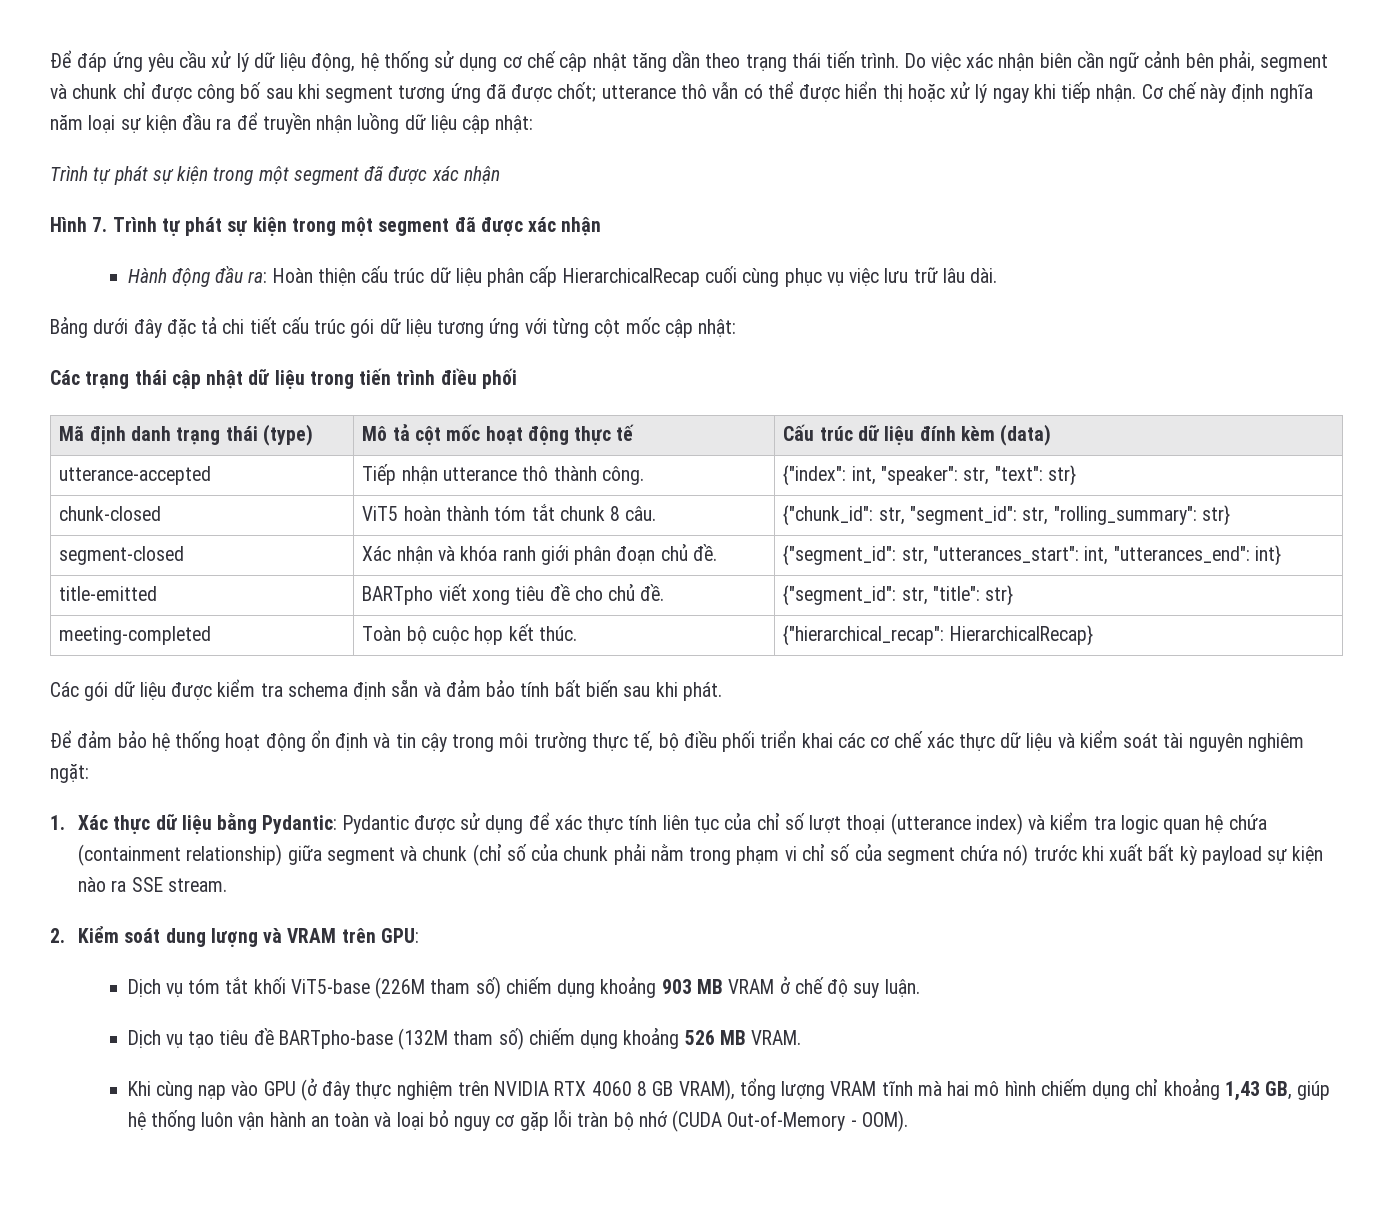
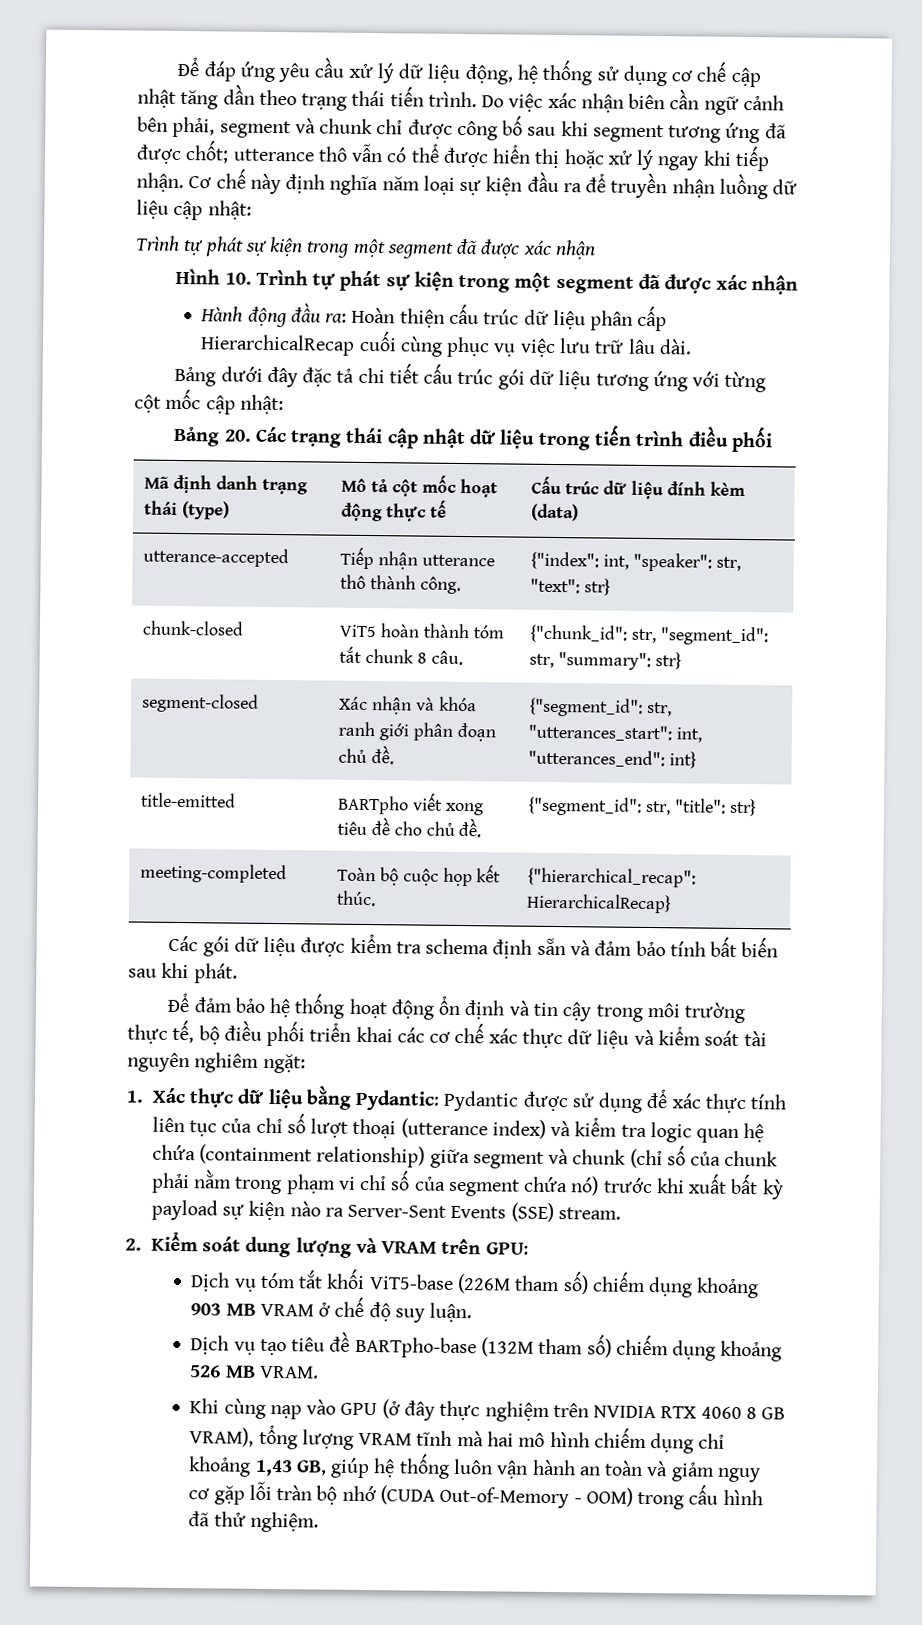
- Hình 7. Trình tự phát sự kiện trong một segment đã được xác nhận
+ Hình 10. Trình tự phát sự kiện trong một segment đã được xác nhận
- Các trạng thái cập nhật dữ liệu trong tiến trình điều phối
+ Bảng 20. Các trạng thái cập nhật dữ liệu trong tiến trình điều phối
- chunk-closed | ViT5 hoàn thành tóm tắt chunk 8 câu. | {"chunk_id": str, "segment_id": str, "rolling_summary": str}
+ chunk-closed | ViT5 hoàn thành tóm tắt chunk 8 câu. | {"chunk_id": str, "segment_id": str, "summary": str}
- Pydantic được sử dụng để xác thực tính liên tục của chỉ số lượt thoại (utterance index) và kiểm tra logic quan hệ chứa (containment relationship) giữa segment và chunk (chỉ số của chunk phải nằm trong phạm vi chỉ số của segment chứa nó) trước khi xuất bất kỳ payload sự kiện nào ra SSE stream.
+ Pydantic được sử dụng để xác thực tính liên tục của chỉ số lượt thoại (utterance index) và kiểm tra logic quan hệ chứa (containment relationship) giữa segment và chunk (chỉ số của chunk phải nằm trong phạm vi chỉ số của segment chứa nó) trước khi xuất bất kỳ payload sự kiện nào ra Server-Sent Events (SSE) stream.
- Khi cùng nạp vào GPU (ở đây thực nghiệm trên NVIDIA RTX 4060 8 GB VRAM), tổng lượng VRAM tĩnh mà hai mô hình chiếm dụng chỉ khoảng 1,43 GB, giúp hệ thống luôn vận hành an toàn và loại bỏ nguy cơ gặp lỗi tràn bộ nhớ (CUDA Out-of-Memory - OOM).
+ Khi cùng nạp vào GPU (ở đây thực nghiệm trên NVIDIA RTX 4060 8 GB VRAM), tổng lượng VRAM tĩnh mà hai mô hình chiếm dụng chỉ khoảng 1,43 GB, giúp hệ thống luôn vận hành an toàn và giảm nguy cơ gặp lỗi tràn bộ nhớ (CUDA Out-of-Memory - OOM) trong cấu hình đã thử nghiệm.

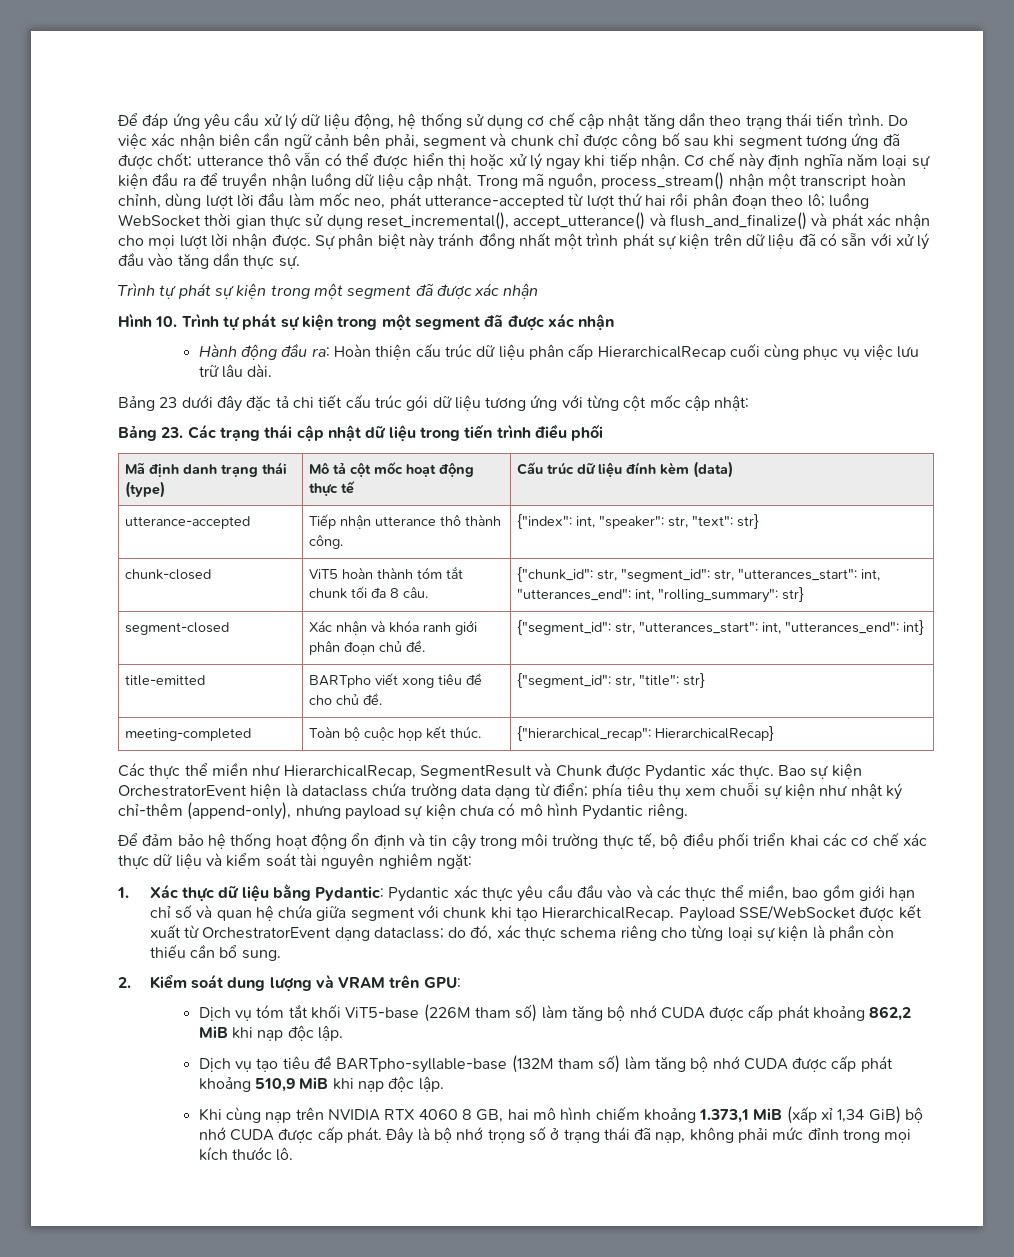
- Cơ chế này định nghĩa năm loại sự kiện đầu ra để truyền nhận luồng dữ liệu cập nhật:
+ Cơ chế này định nghĩa năm loại sự kiện đầu ra để truyền nhận luồng dữ liệu cập nhật. Trong mã nguồn, process_stream() nhận một transcript hoàn chỉnh, dùng lượt lời đầu làm mốc neo, phát utterance-accepted từ lượt thứ hai rồi phân đoạn theo lô; luồng WebSocket thời gian thực sử dụng reset_incremental(), accept_utterance() và flush_and_finalize() và phát xác nhận cho mọi lượt lời nhận được. Sự phân biệt này tránh đồng nhất một trình phát sự kiện trên dữ liệu đã có sẵn với xử lý đầu vào tăng dần thực sự.
- Bảng dưới đây đặc tả chi tiết cấu trúc gói dữ liệu tương ứng với từng cột mốc cập nhật:
+ Bảng 23 dưới đây đặc tả chi tiết cấu trúc gói dữ liệu tương ứng với từng cột mốc cập nhật:
- Bảng 20. Các trạng thái cập nhật dữ liệu trong tiến trình điều phối
+ Bảng 23. Các trạng thái cập nhật dữ liệu trong tiến trình điều phối
- chunk-closed | ViT5 hoàn thành tóm tắt chunk 8 câu. | {"chunk_id": str, "segment_id": str, "summary": str}
+ chunk-closed | ViT5 hoàn thành tóm tắt chunk tối đa 8 câu. | {"chunk_id": str, "segment_id": str, "utterances_start": int, "utterances_end": int, "rolling_summary": str}
- Các gói dữ liệu được kiểm tra schema định sẵn và đảm bảo tính bất biến sau khi phát.
+ Các thực thể miền như HierarchicalRecap, SegmentResult và Chunk được Pydantic xác thực. Bao sự kiện OrchestratorEvent hiện là dataclass chứa trường data dạng từ điển; phía tiêu thụ xem chuỗi sự kiện như nhật ký chỉ-thêm (append-only), nhưng payload sự kiện chưa có mô hình Pydantic riêng.
- 1. Xác thực dữ liệu bằng Pydantic: Pydantic được sử dụng để xác thực tính liên tục của chỉ số lượt thoại (utterance index) và kiểm tra logic quan hệ chứa (containment relationship) giữa segment và chunk (chỉ số của chunk phải nằm trong phạm vi chỉ số của segment chứa nó) trước khi xuất bất kỳ payload sự kiện nào ra Server-Sent Events (SSE) stream.
+ 1. Xác thực dữ liệu bằng Pydantic: Pydantic xác thực yêu cầu đầu vào và các thực thể miền, bao gồm giới hạn chỉ số và quan hệ chứa giữa segment với chunk khi tạo HierarchicalRecap. Payload SSE/WebSocket được kết xuất từ OrchestratorEvent dạng dataclass; do đó, xác thực schema riêng cho từng loại sự kiện là phần còn thiếu cần bổ sung.
- Dịch vụ tóm tắt khối ViT5-base (226M tham số) chiếm dụng khoảng 903 MB VRAM ở chế độ suy luận.
+ Dịch vụ tóm tắt khối ViT5-base (226M tham số) làm tăng bộ nhớ CUDA được cấp phát khoảng 862,2 MiB khi nạp độc lập.
- Dịch vụ tạo tiêu đề BARTpho-base (132M tham số) chiếm dụng khoảng 526 MB VRAM.
- Khi cùng nạp vào GPU (ở đây thực nghiệm trên NVIDIA RTX 4060 8 GB VRAM), tổng lượng VRAM tĩnh mà hai mô hình chiếm dụng chỉ khoảng 1,43 GB, giúp hệ thống luôn vận hành an toàn và giảm nguy cơ gặp lỗi tràn bộ nhớ (CUDA Out-of-Memory - OOM) trong cấu hình đã thử nghiệm.
+ Dịch vụ tạo tiêu đề BARTpho-syllable-base (132M tham số) làm tăng bộ nhớ CUDA được cấp phát khoảng 510,9 MiB khi nạp độc lập.
+ Khi cùng nạp trên NVIDIA RTX 4060 8 GB, hai mô hình chiếm khoảng 1.373,1 MiB (xấp xỉ 1,34 GiB) bộ nhớ CUDA được cấp phát. Đây là bộ nhớ trọng số ở trạng thái đã nạp, không phải mức đỉnh trong mọi kích thước lô.

